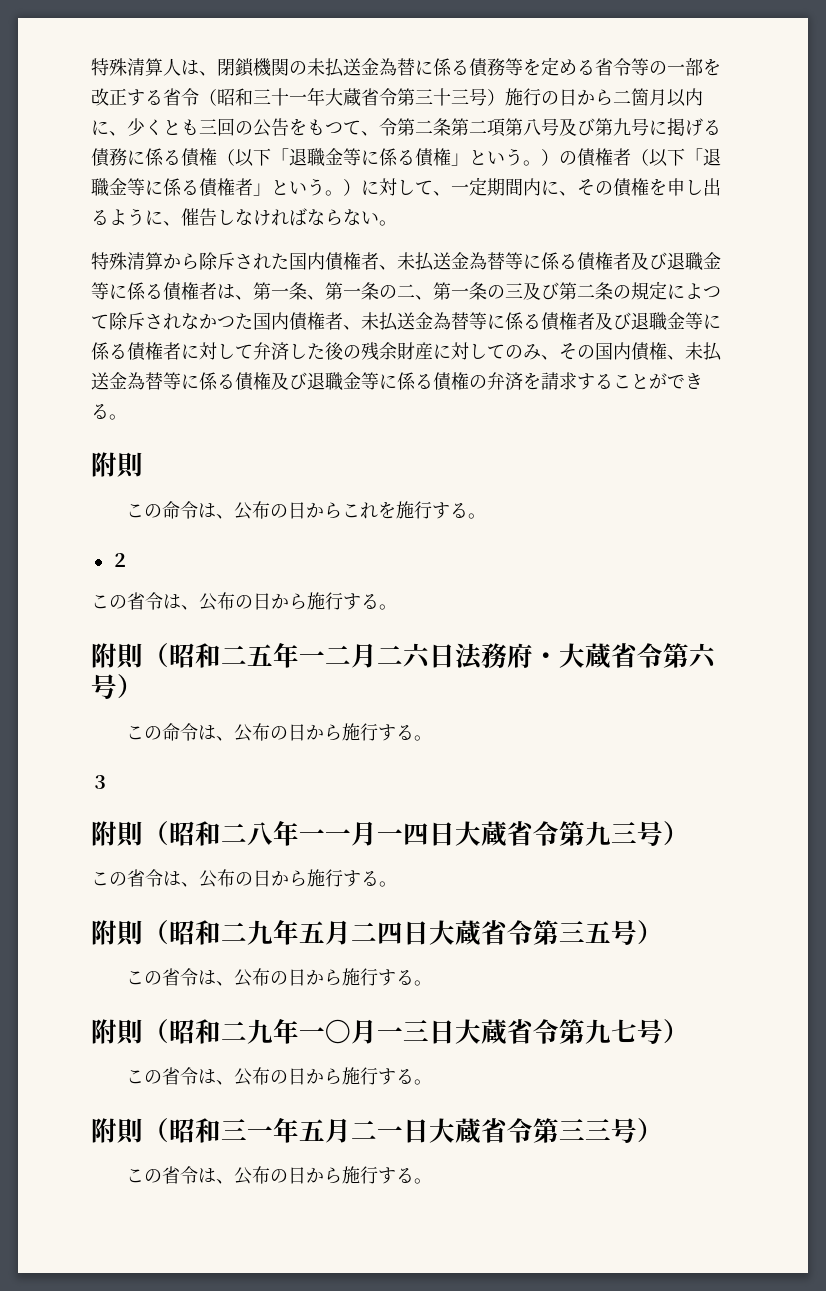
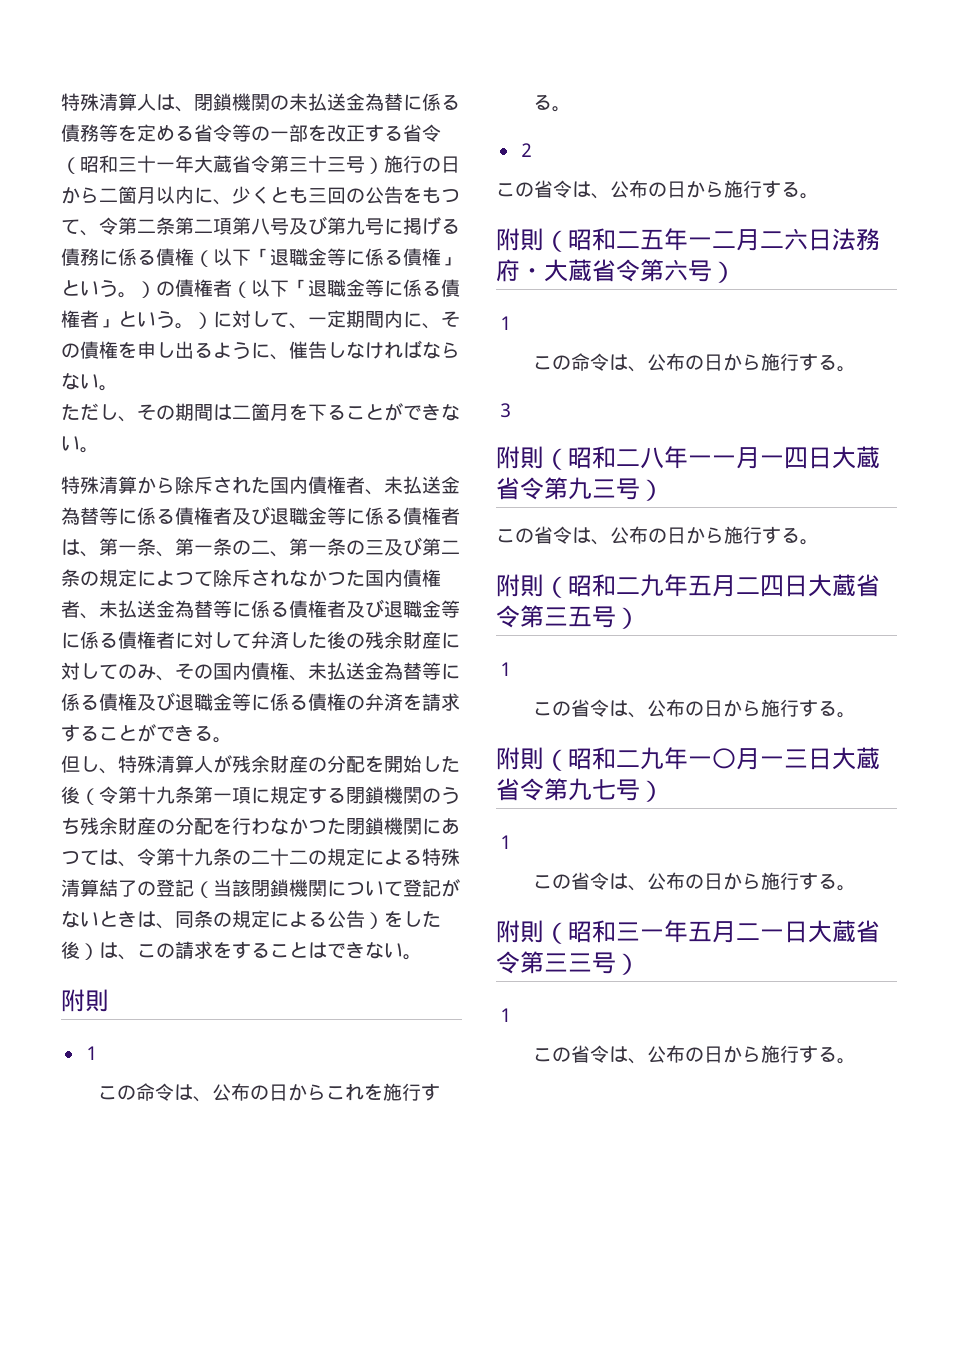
+ ただし、その期間は二箇月を下ることができない。
  特殊清算から除斥された国内債権者、未払送金為替等に係る債権者及び退職金等に係る債権者は、第一条、第一条の二、第一条の三及び第二条の規定によつて除斥されなかつた国内債権者、未払送金為替等に係る債権者及び退職金等に係る債権者に対して弁済した後の残余財産に対してのみ、その国内債権、未払送金為替等に係る債権及び退職金等に係る債権の弁済を請求することができる。
+ 但し、特殊清算人が残余財産の分配を開始した後（令第十九条第一項に規定する閉鎖機関のうち残余財産の分配を行わなかつた閉鎖機関にあつては、令第十九条の二十二の規定による特殊清算結了の登記（当該閉鎖機関について登記がないときは、同条の規定による公告）をした後）は、この請求をすることはできない。
  附則
+ １
  附則（昭和二五年一二月二六日法務府・大蔵省令第六号）
+ １
  附則（昭和二九年五月二四日大蔵省令第三五号）
+ １
  附則（昭和二九年一〇月一三日大蔵省令第九七号）
+ １
  附則（昭和三一年五月二一日大蔵省令第三三号）
+ １

